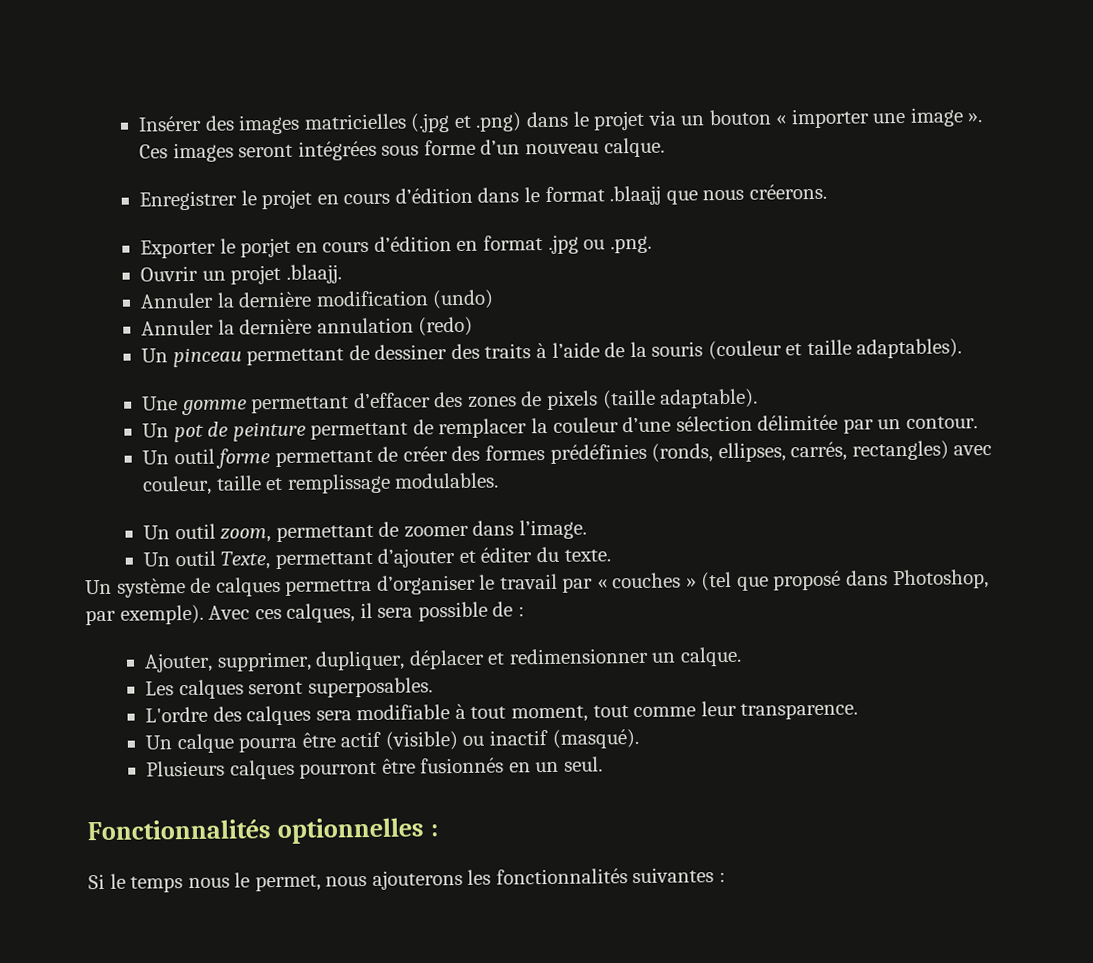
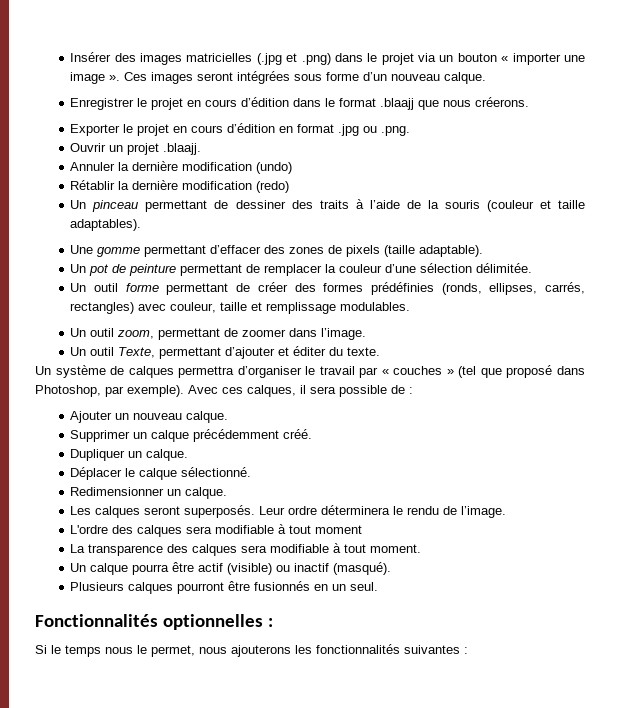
- Exporter le porjet en cours d’édition en format .jpg ou .png.
+ Exporter le projet en cours d’édition en format .jpg ou .png.
- Annuler la dernière annulation (redo)
+ Rétablir la dernière modification (redo)
- Un pot de peinture permettant de remplacer la couleur d’une sélection délimitée par un contour.
+ Un pot de peinture permettant de remplacer la couleur d’une sélection délimitée.
- Ajouter, supprimer, dupliquer, déplacer et redimensionner un calque.
+ Ajouter un nouveau calque.
+ Supprimer un calque précédemment créé.
+ Dupliquer un calque.
+ Déplacer le calque sélectionné.
+ Redimensionner un calque.
- Les calques seront superposables.
+ Les calques seront superposés. Leur ordre déterminera le rendu de l’image.
- L'ordre des calques sera modifiable à tout moment, tout comme leur transparence.
+ L'ordre des calques sera modifiable à tout moment
+ La transparence des calques sera modifiable à tout moment.

